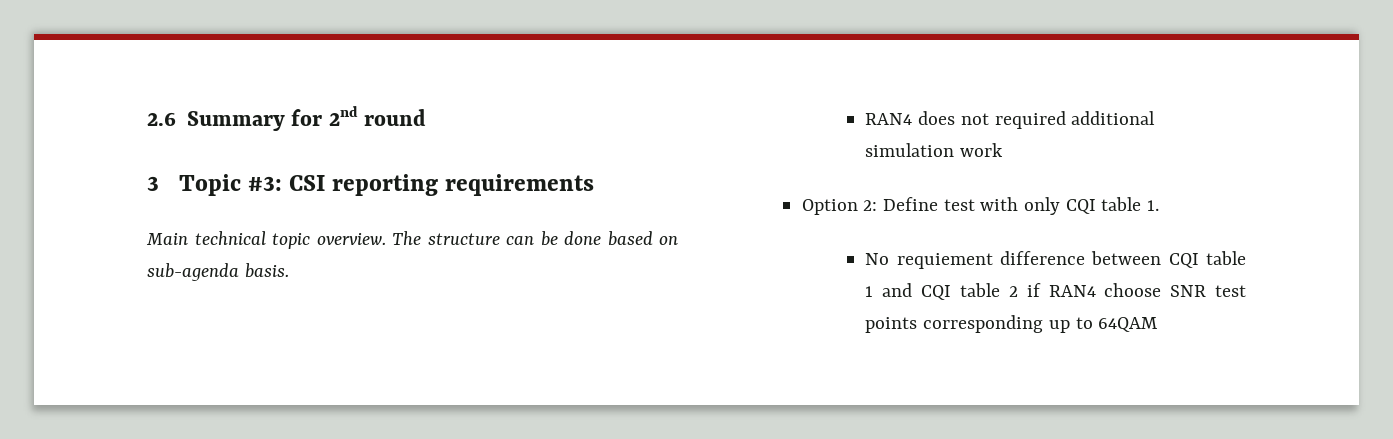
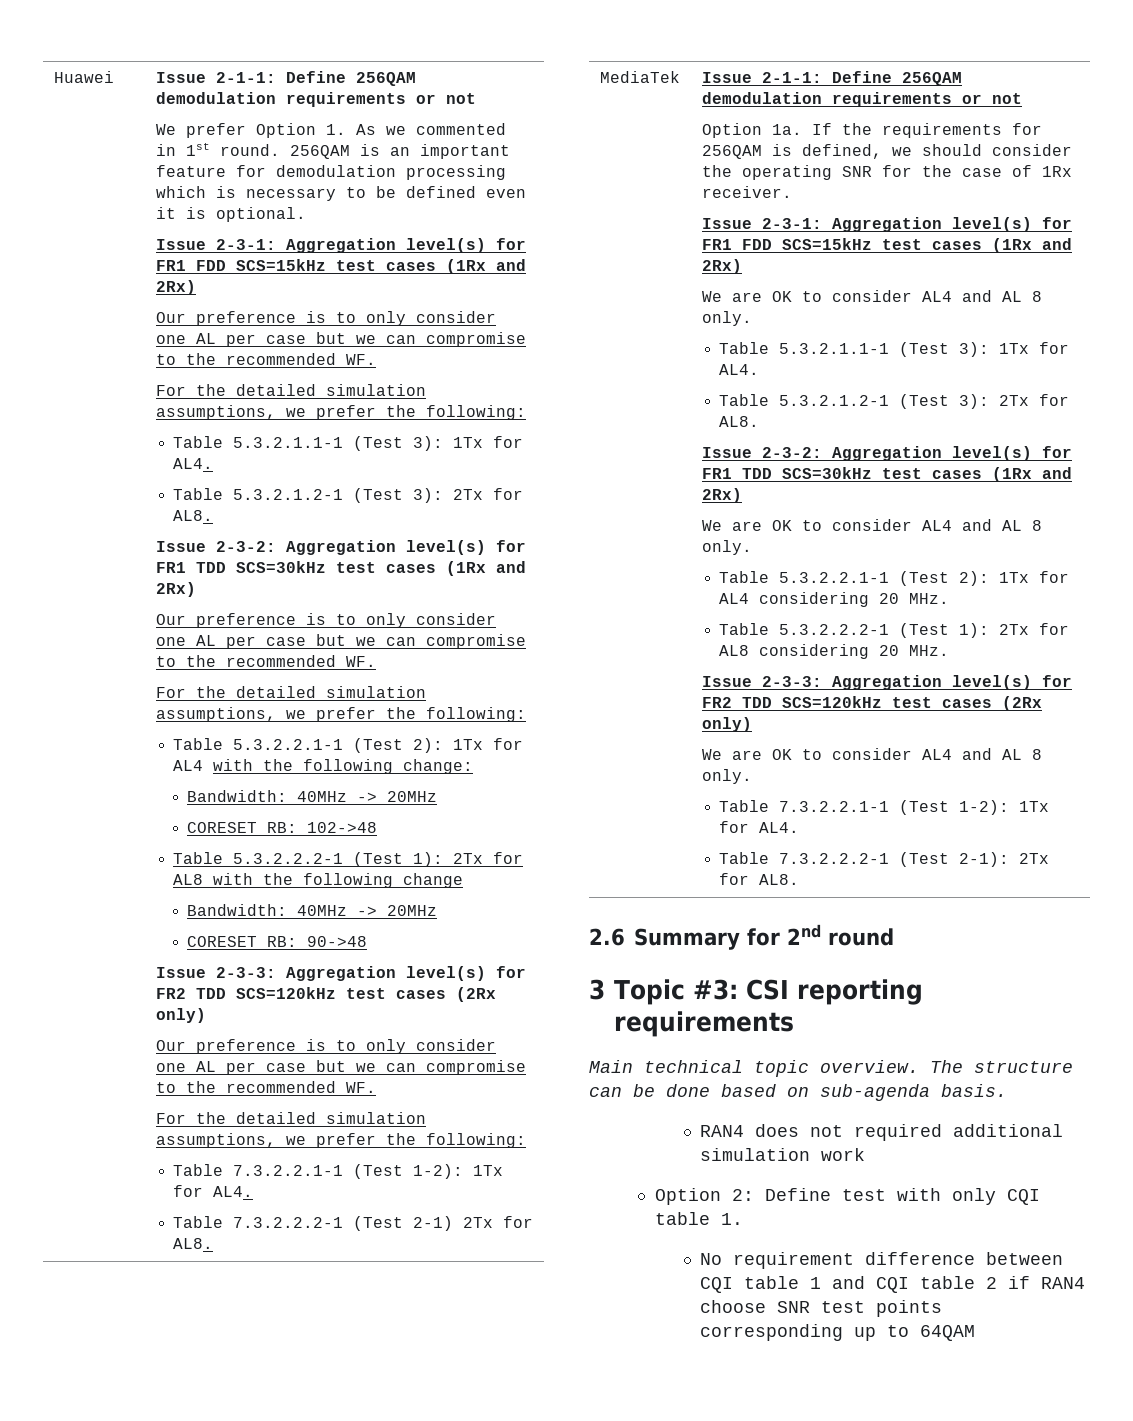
+ Huawei | Issue 2-1-1: Define 256QAM demodulation requirements or not
+ We prefer Option 1. As we commented in 1st round. 256QAM is an important feature for demodulation processing which is necessary to be defined even it is optional.
+ Issue 2-3-1: Aggregation level(s) for FR1 FDD SCS=15kHz test cases (1Rx and 2Rx)
+ Our preference is to only consider one AL per case but we can compromise to the recommended WF.
+ For the detailed simulation assumptions, we prefer the following:
+ Table 5.3.2.1.1-1 (Test 3): 1Tx for AL4.
+ Table 5.3.2.1.2-1 (Test 3): 2Tx for AL8.
+ Issue 2-3-2: Aggregation level(s) for FR1 TDD SCS=30kHz test cases (1Rx and 2Rx)
+ Our preference is to only consider one AL per case but we can compromise to the recommended WF.
+ For the detailed simulation assumptions, we prefer the following:
+ Table 5.3.2.2.1-1 (Test 2): 1Tx for AL4 with the following change:
+ Bandwidth: 40MHz -> 20MHz
+ CORESET RB: 102->48
+ Table 5.3.2.2.2-1 (Test 1): 2Tx for AL8 with the following change
+ Bandwidth: 40MHz -> 20MHz
+ CORESET RB: 90->48
+ Issue 2-3-3: Aggregation level(s) for FR2 TDD SCS=120kHz test cases (2Rx only)
+ Our preference is to only consider one AL per case but we can compromise to the recommended WF.
+ For the detailed simulation assumptions, we prefer the following:
+ Table 7.3.2.2.1-1 (Test 1-2): 1Tx for AL4.
+ Table 7.3.2.2.2-1 (Test 2-1) 2Tx for AL8.
+ MediaTek | Issue 2-1-1: Define 256QAM demodulation requirements or not
+ Option 1a. If the requirements for 256QAM is defined, we should consider the operating SNR for the case of 1Rx receiver.
+ Issue 2-3-1: Aggregation level(s) for FR1 FDD SCS=15kHz test cases (1Rx and 2Rx)
+ We are OK to consider AL4 and AL 8 only.
+ Table 5.3.2.1.1-1 (Test 3): 1Tx for AL4.
+ Table 5.3.2.1.2-1 (Test 3): 2Tx for AL8.
+ Issue 2-3-2: Aggregation level(s) for FR1 TDD SCS=30kHz test cases (1Rx and 2Rx)
+ We are OK to consider AL4 and AL 8 only.
+ Table 5.3.2.2.1-1 (Test 2): 1Tx for AL4 considering 20 MHz.
+ Table 5.3.2.2.2-1 (Test 1): 2Tx for AL8 considering 20 MHz.
+ Issue 2-3-3: Aggregation level(s) for FR2 TDD SCS=120kHz test cases (2Rx only)
+ We are OK to consider AL4 and AL 8 only.
+ Table 7.3.2.2.1-1 (Test 1-2): 1Tx for AL4.
+ Table 7.3.2.2.2-1 (Test 2-1): 2Tx for AL8.
- No requiement difference between CQI table 1 and CQI table 2 if RAN4 choose SNR test points corresponding up to 64QAM
+ No requirement difference between CQI table 1 and CQI table 2 if RAN4 choose SNR test points corresponding up to 64QAM

